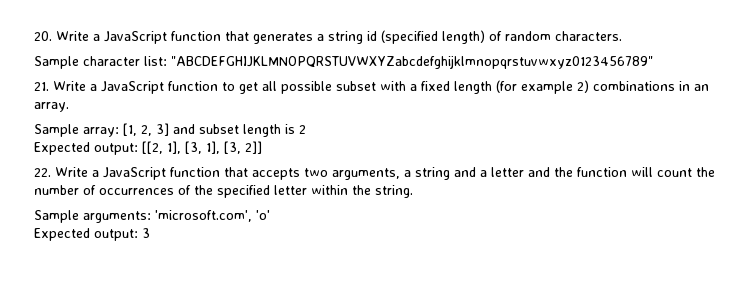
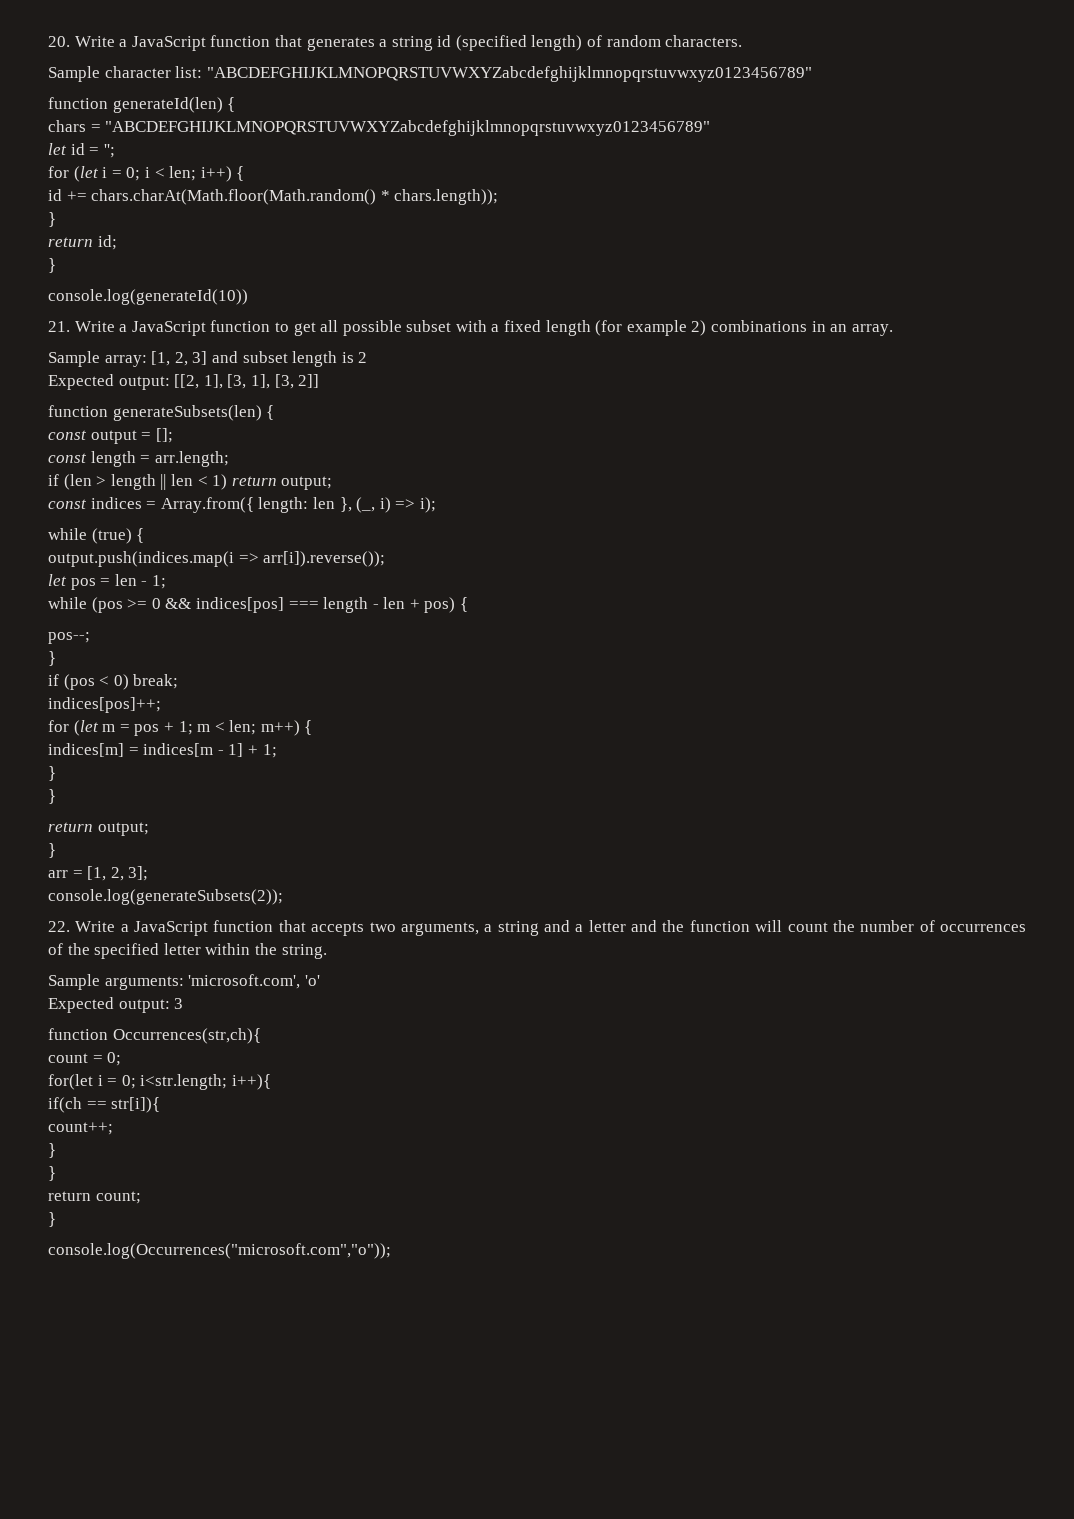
+ function generateId(len) {
+ chars = "ABCDEFGHIJKLMNOPQRSTUVWXYZabcdefghijklmnopqrstuvwxyz0123456789"
+ let id = '';
+ for (let i = 0; i < len; i++) {
+ id += chars.charAt(Math.floor(Math.random() * chars.length));
+ }
+ return id;
+ }
+ console.log(generateId(10))
+ function generateSubsets(len) {
+ const output = [];
+ const length = arr.length;
+ if (len > length || len < 1) return output;
+ const indices = Array.from({ length: len }, (_, i) => i);
+ while (true) {
+ output.push(indices.map(i => arr[i]).reverse());
+ let pos = len - 1;
+ while (pos >= 0 && indices[pos] === length - len + pos) {
+ pos--;
+ }
+ if (pos < 0) break;
+ indices[pos]++;
+ for (let m = pos + 1; m < len; m++) {
+ indices[m] = indices[m - 1] + 1;
+ }
+ }
+ return output;
+ }
+ arr = [1, 2, 3];
+ console.log(generateSubsets(2));
+ function Occurrences(str,ch){
+ count = 0;
+ for(let i = 0; i<str.length; i++){
+ if(ch == str[i]){
+ count++;
+ }
+ }
+ return count;
+ }
+ console.log(Occurrences("microsoft.com","o"));

